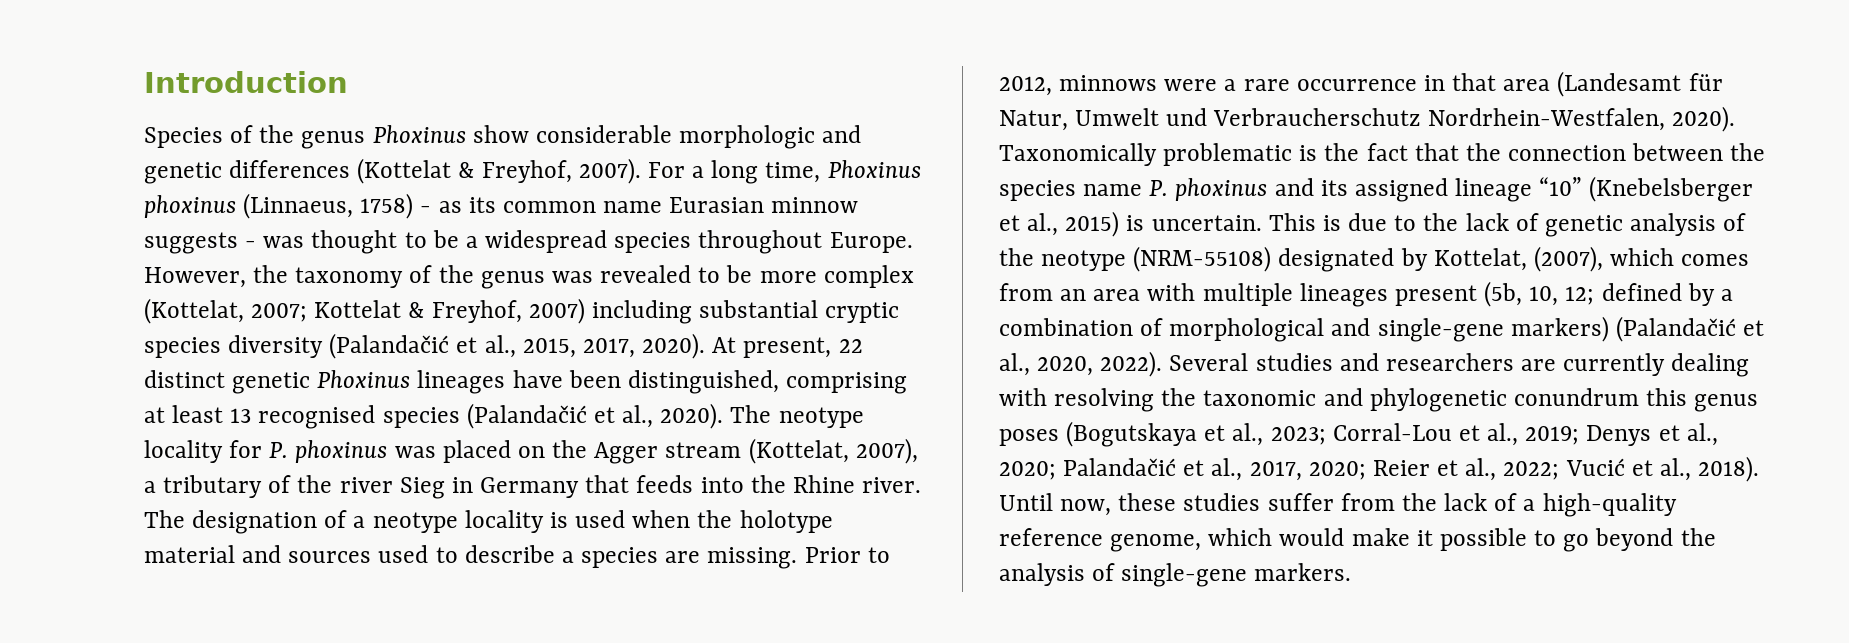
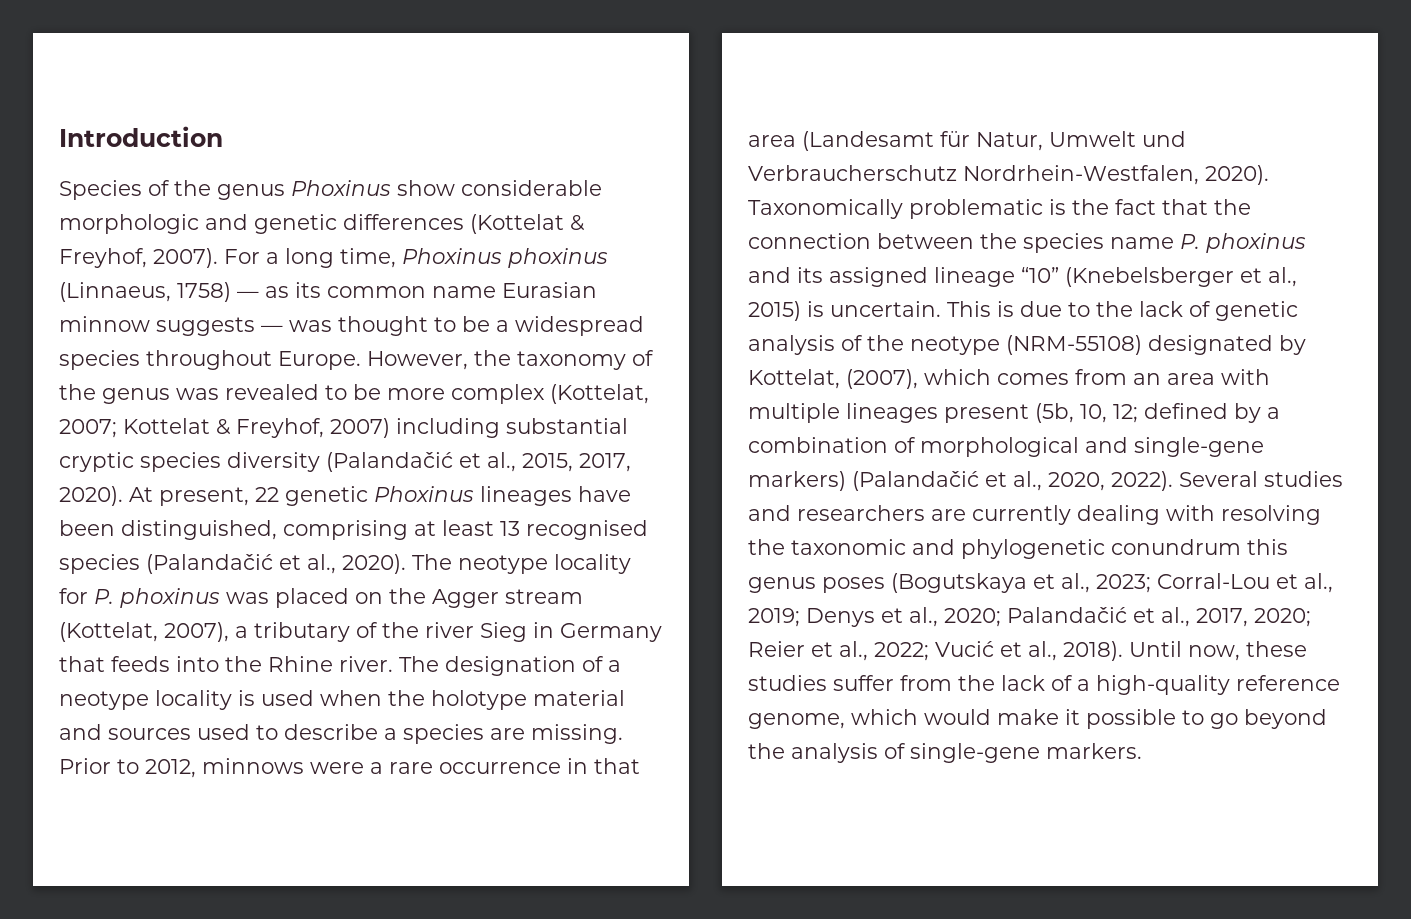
- For a long time, Phoxinus phoxinus (Linnaeus, 1758) - as its common name Eurasian minnow suggests - was thought to be a widespread species throughout Europe.
+ For a long time, Phoxinus phoxinus (Linnaeus, 1758) — as its common name Eurasian minnow suggests — was thought to be a widespread species throughout Europe.
- At present, 22 distinct genetic Phoxinus lineages have been distinguished, comprising at least 13 recognised species (Palandačić et al., 2020).
+ At present, 22 genetic Phoxinus lineages have been distinguished, comprising at least 13 recognised species (Palandačić et al., 2020).

